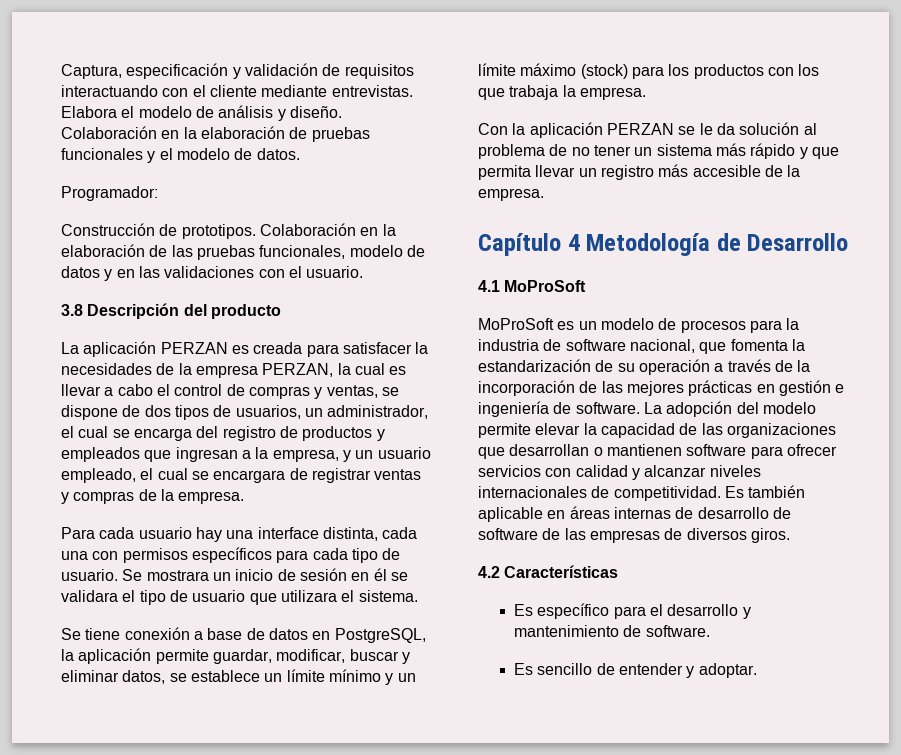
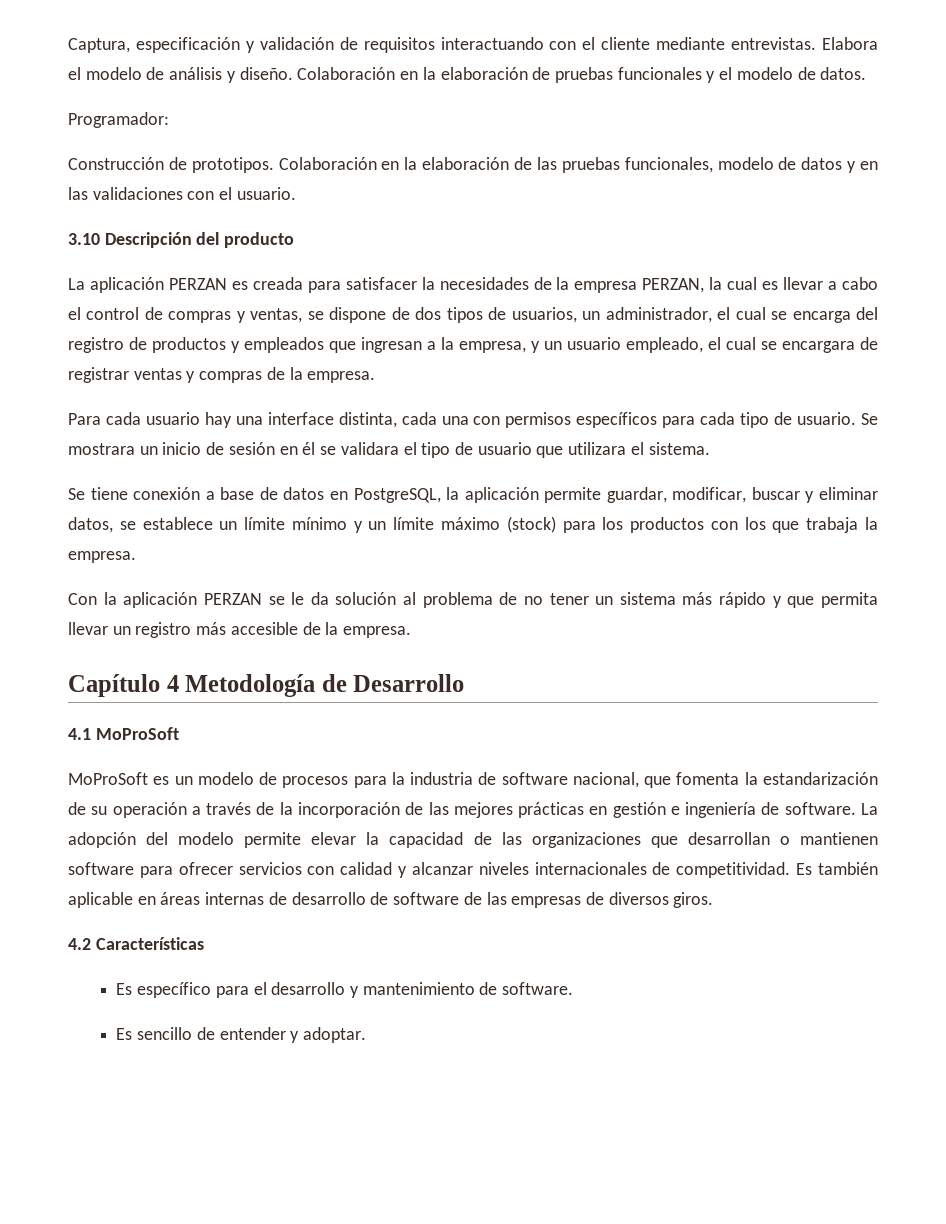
- 3.8 Descripción del producto
+ 3.10 Descripción del producto

